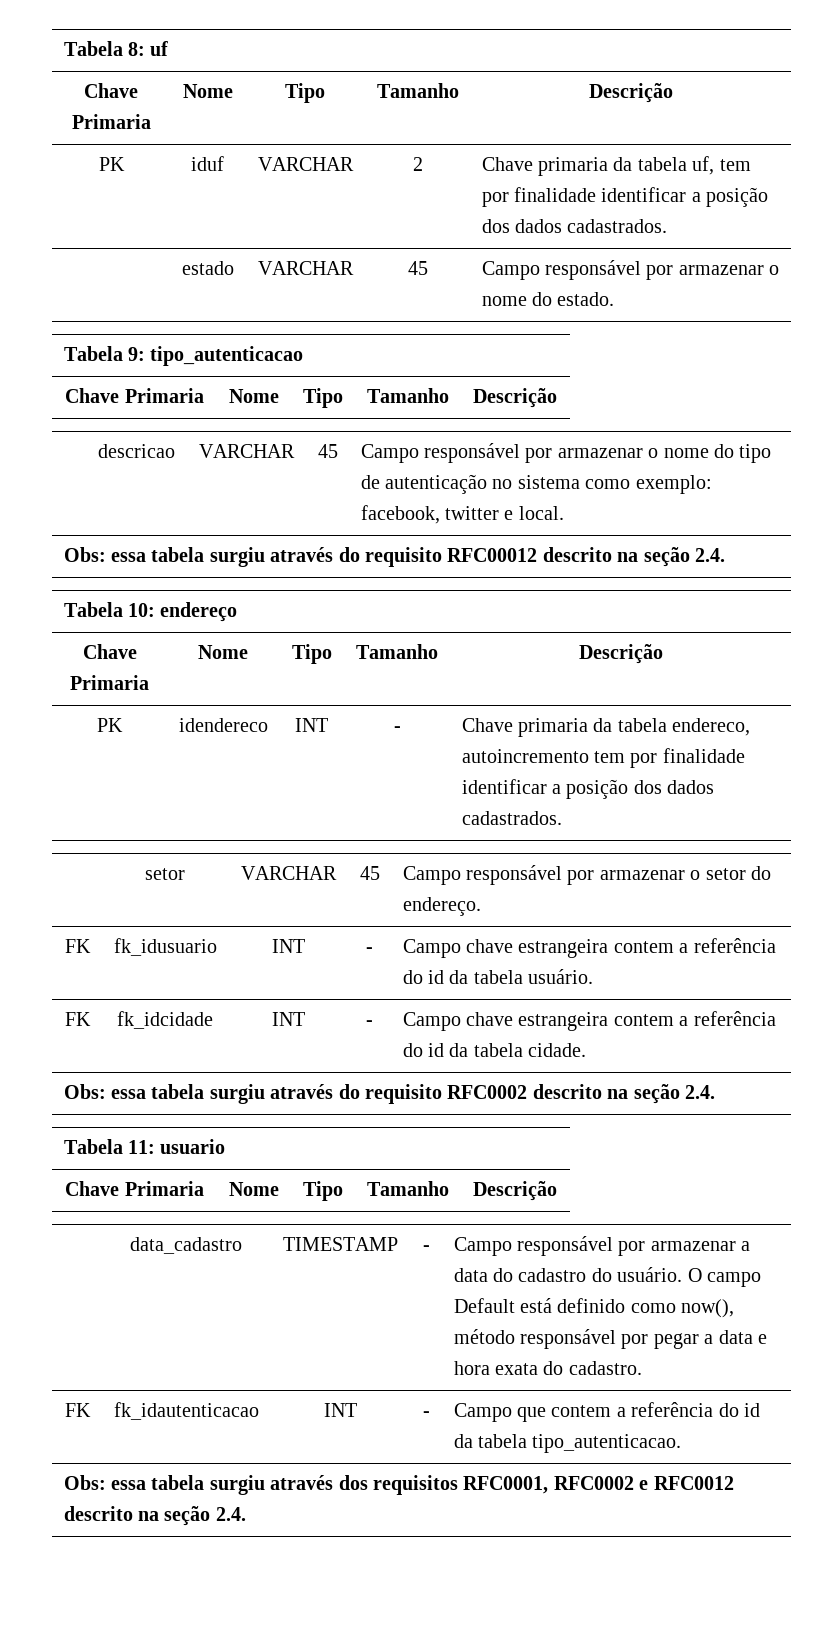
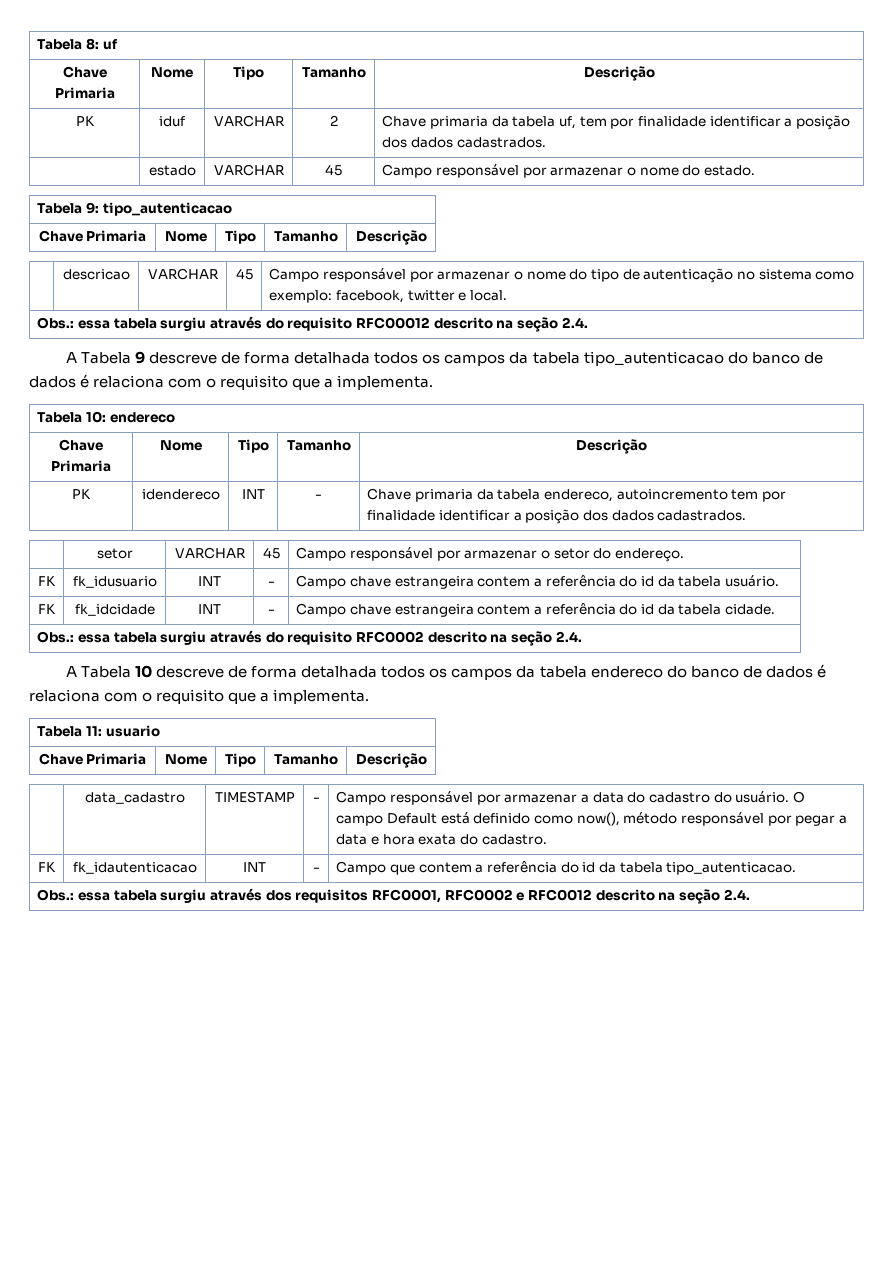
- Obs: essa tabela surgiu através do requisito RFC00012 descrito na seção 2.4.
+ Obs.: essa tabela surgiu através do requisito RFC00012 descrito na seção 2.4.
+ A Tabela 9 descreve de forma detalhada todos os campos da tabela tipo_autenticacao do banco de dados é relaciona com o requisito que a implementa.
- Tabela 10: endereço
+ Tabela 10: endereco
- Obs: essa tabela surgiu através do requisito RFC0002 descrito na seção 2.4.
+ Obs.: essa tabela surgiu através do requisito RFC0002 descrito na seção 2.4.
+ A Tabela 10 descreve de forma detalhada todos os campos da tabela endereco do banco de dados é relaciona com o requisito que a implementa.
- Obs: essa tabela surgiu através dos requisitos RFC0001, RFC0002 e RFC0012 descrito na seção 2.4.
+ Obs.: essa tabela surgiu através dos requisitos RFC0001, RFC0002 e RFC0012 descrito na seção 2.4.

